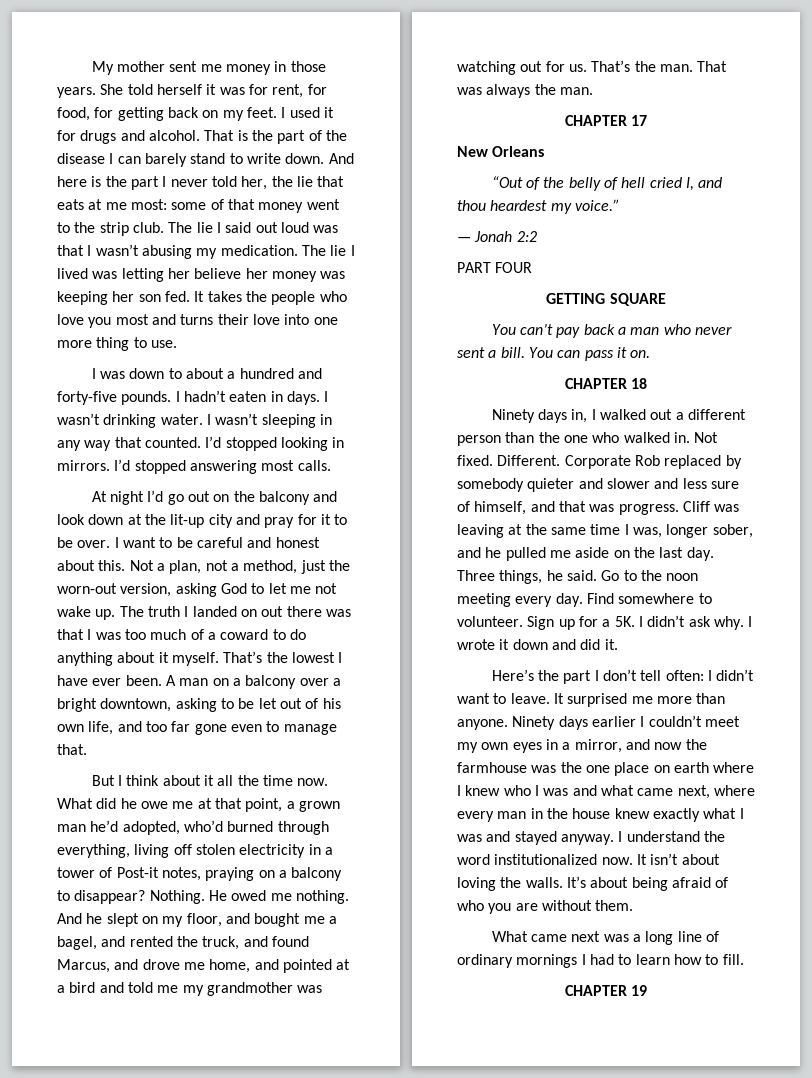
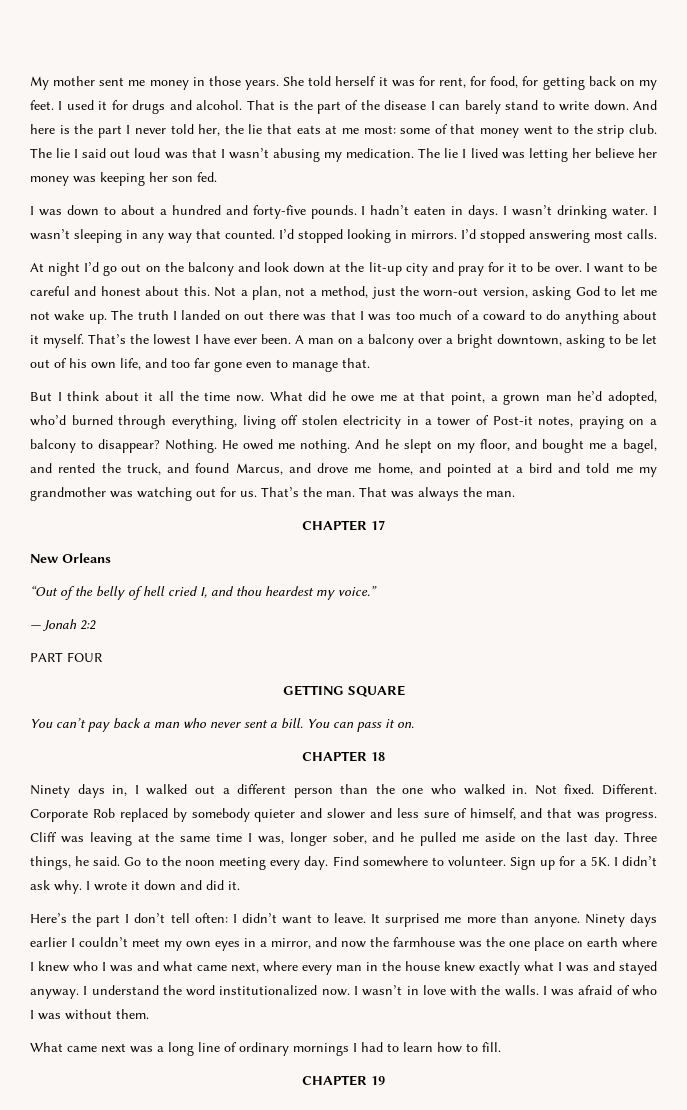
- It takes the people who love you most and turns their love into one more thing to use.
- It isn’t about loving the walls. It’s about being afraid of who you are without them.
+ I wasn’t in love with the walls. I was afraid of who I was without them.

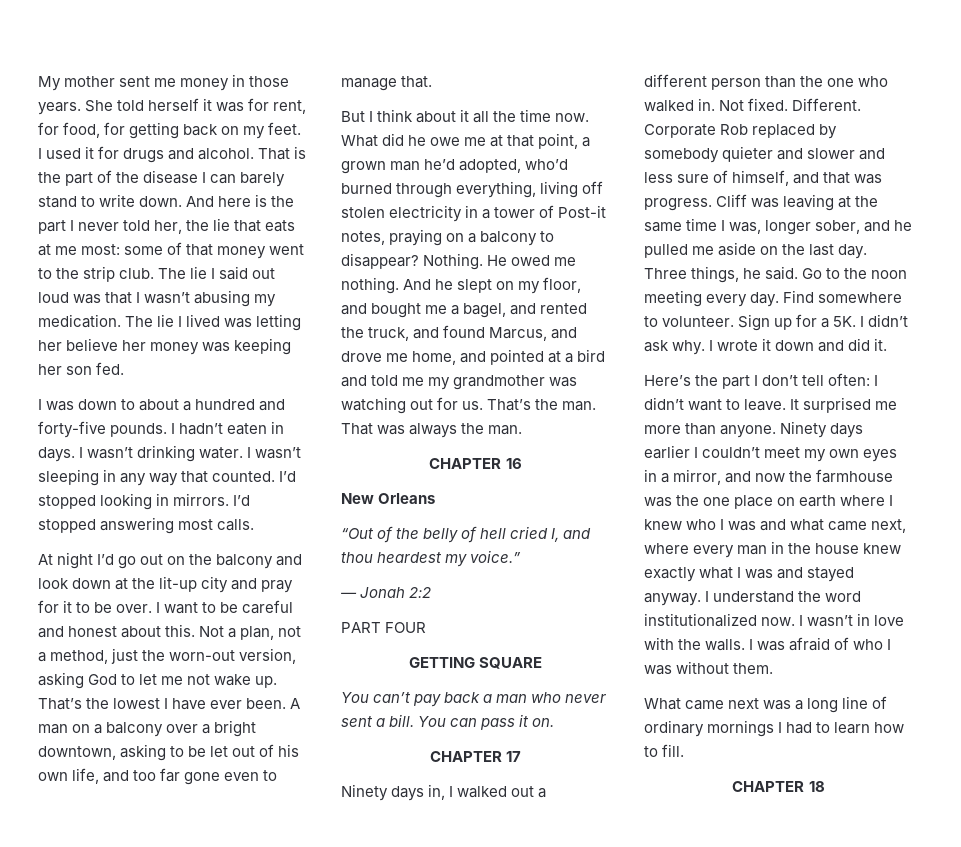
- The truth I landed on out there was that I was too much of a coward to do anything about it myself.
- CHAPTER 17
+ CHAPTER 16
- CHAPTER 18
+ CHAPTER 17
- CHAPTER 19
+ CHAPTER 18

